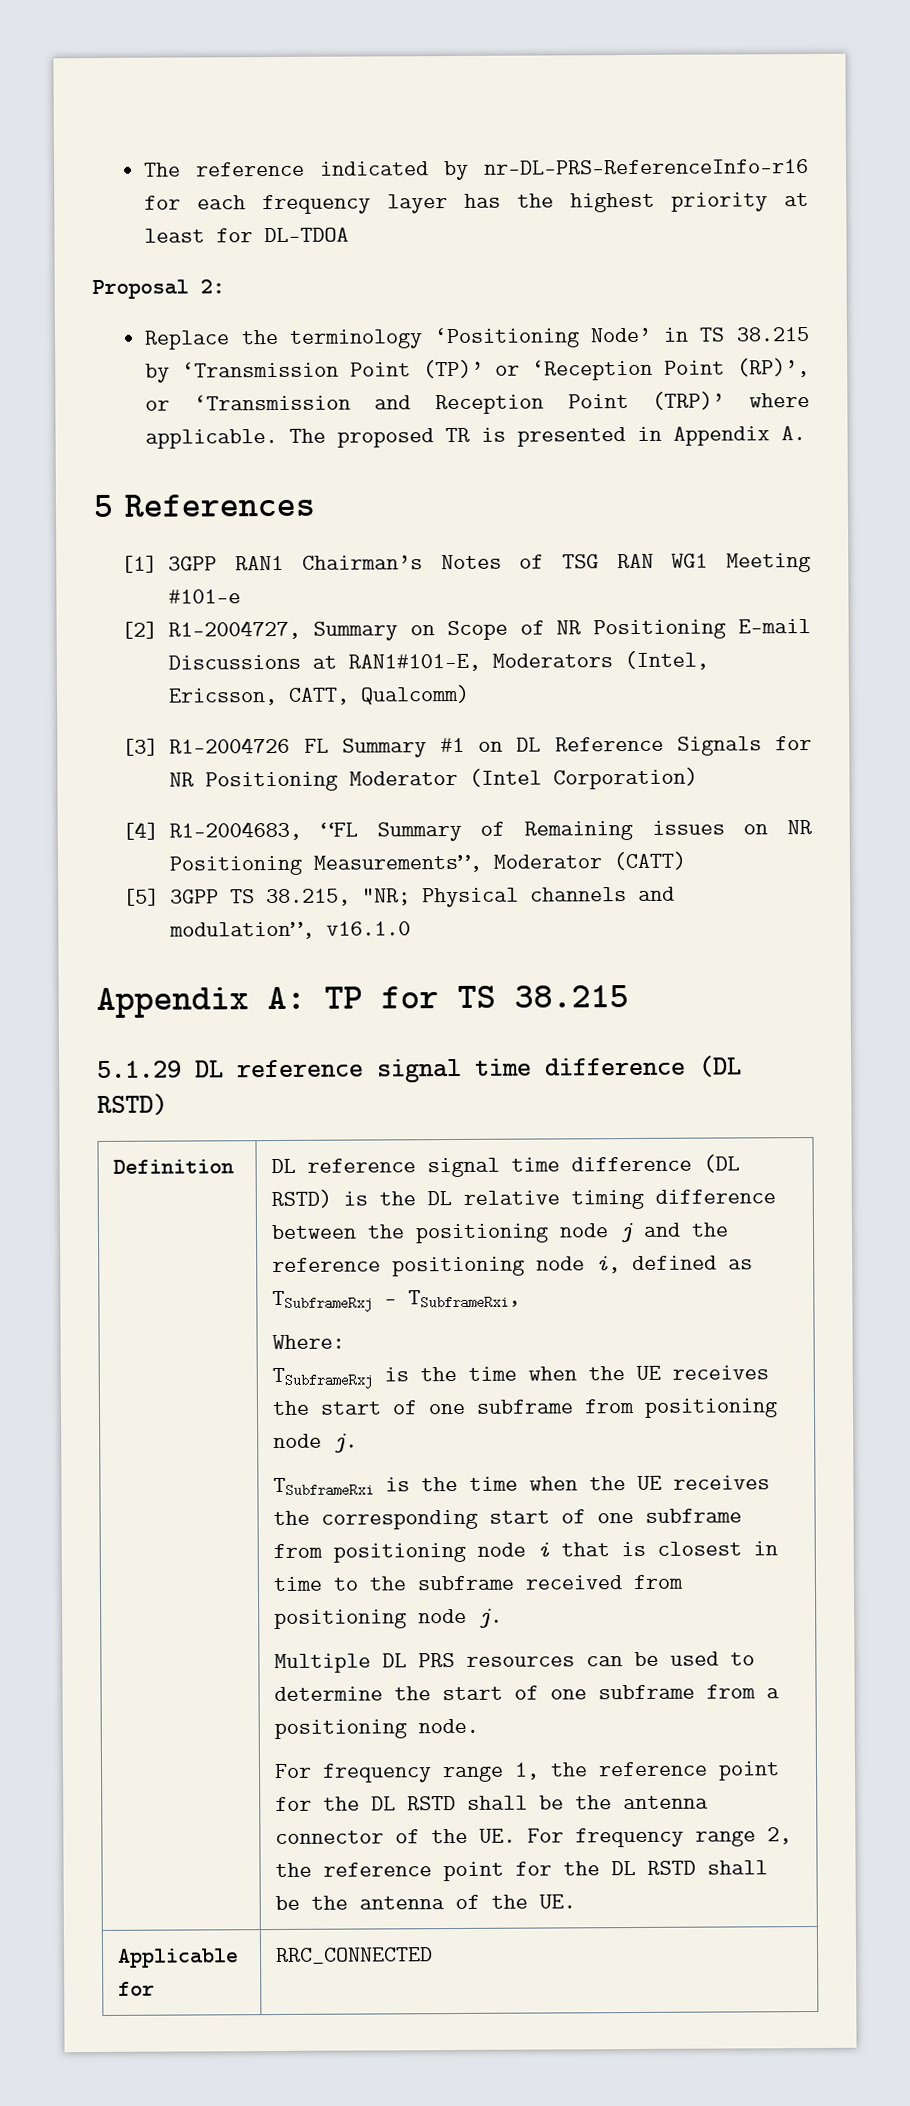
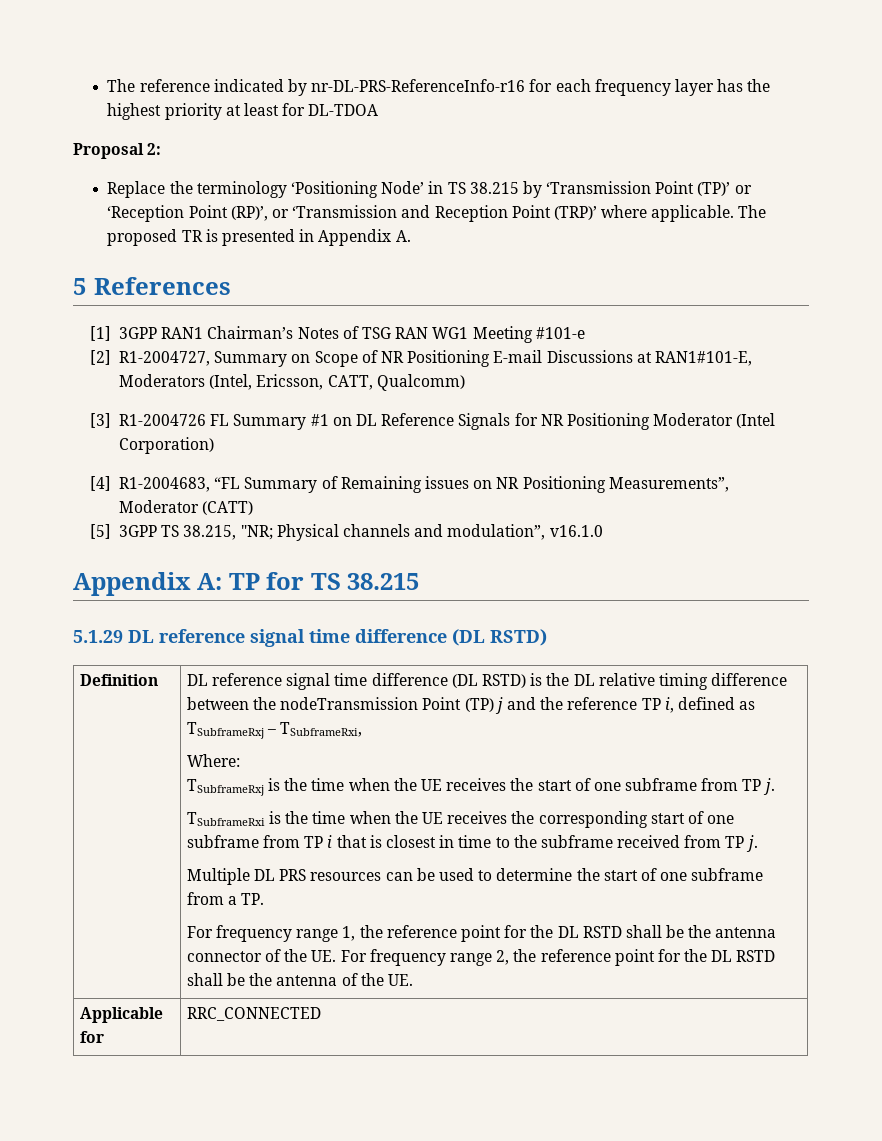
- DL reference signal time difference (DL RSTD) is the DL relative timing difference between the positioning node j and the reference positioning node i, defined as TSubframeRxj – TSubframeRxi,
+ DL reference signal time difference (DL RSTD) is the DL relative timing difference between the nodeTransmission Point (TP) j and the reference TP i, defined as TSubframeRxj – TSubframeRxi,
- TSubframeRxj is the time when the UE receives the start of one subframe from positioning node j.
+ TSubframeRxj is the time when the UE receives the start of one subframe from TP j.
- TSubframeRxi is the time when the UE receives the corresponding start of one subframe from positioning node i that is closest in time to the subframe received from positioning node j.
+ TSubframeRxi is the time when the UE receives the corresponding start of one subframe from TP i that is closest in time to the subframe received from TP j.
- Multiple DL PRS resources can be used to determine the start of one subframe from a positioning node.
+ Multiple DL PRS resources can be used to determine the start of one subframe from a TP.

